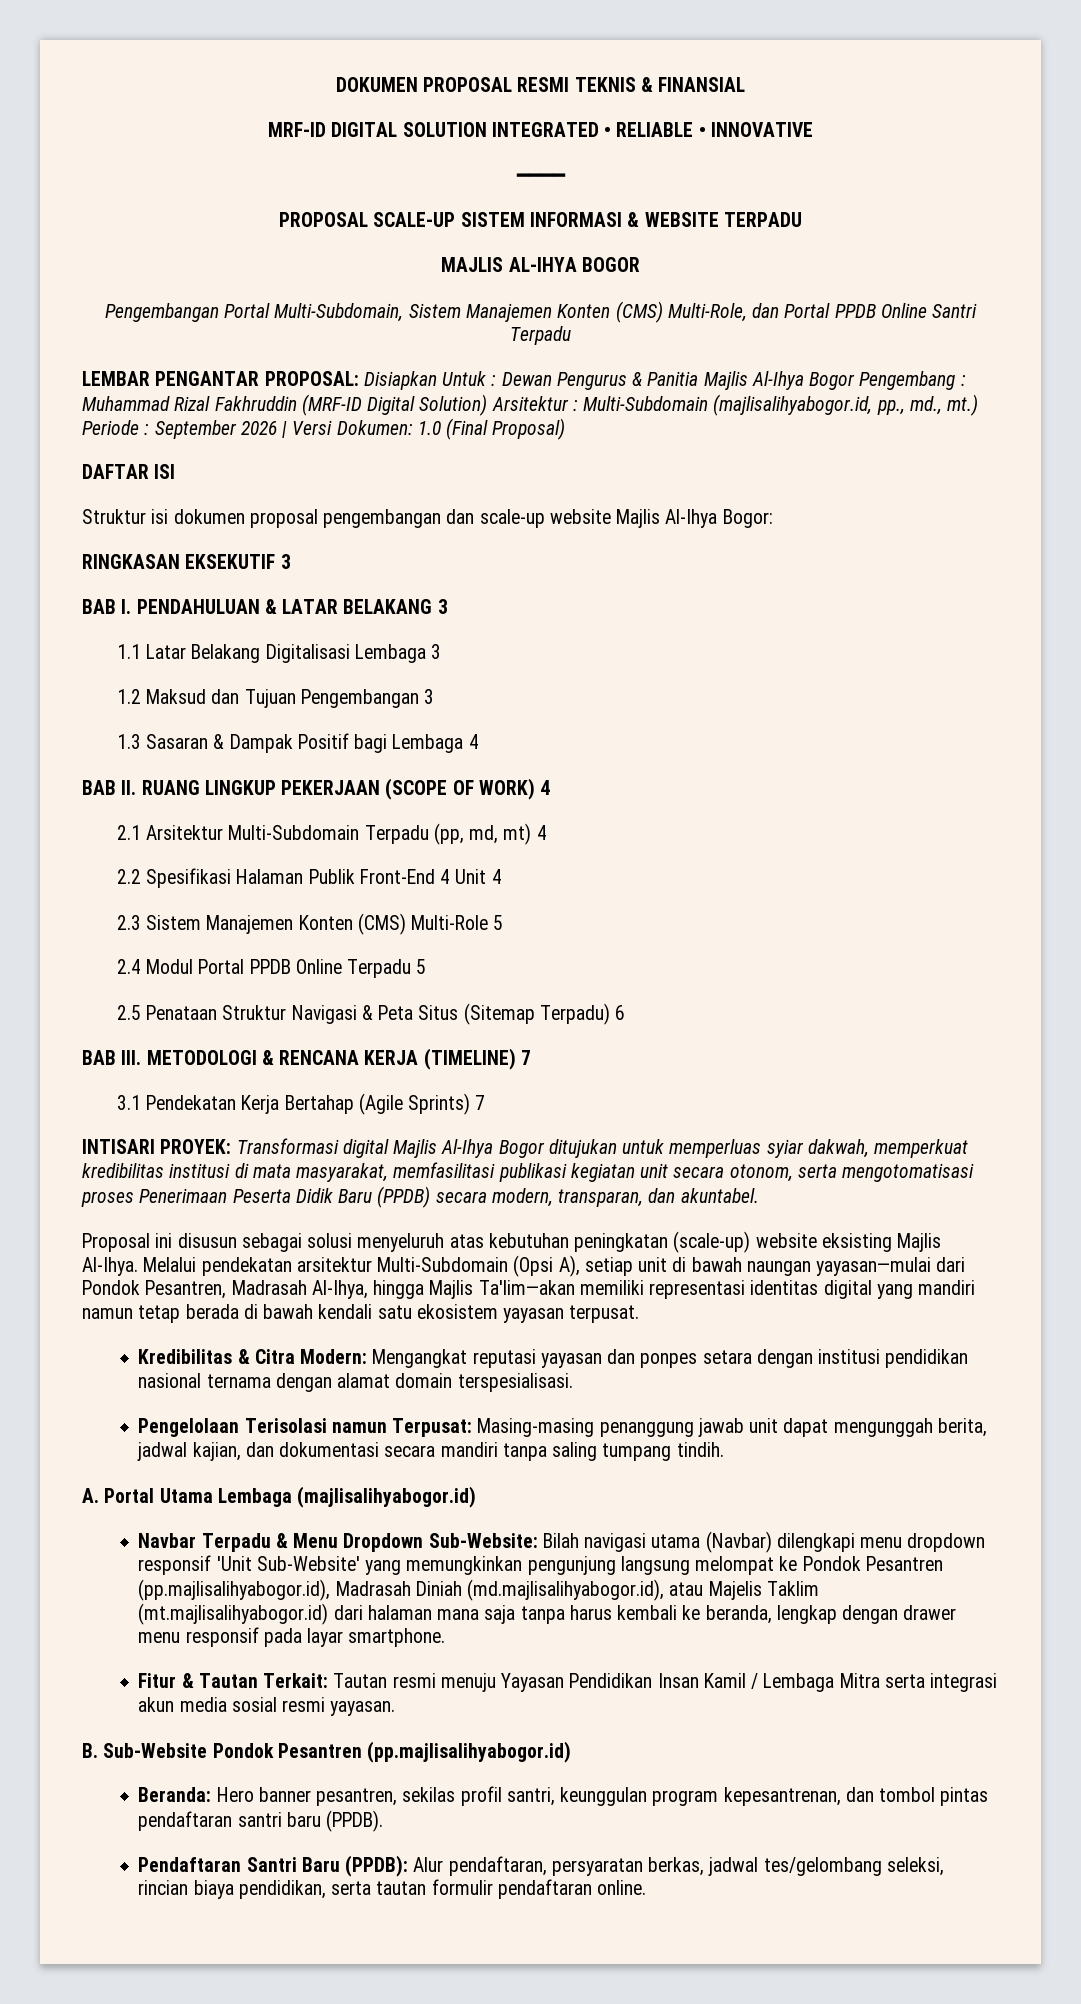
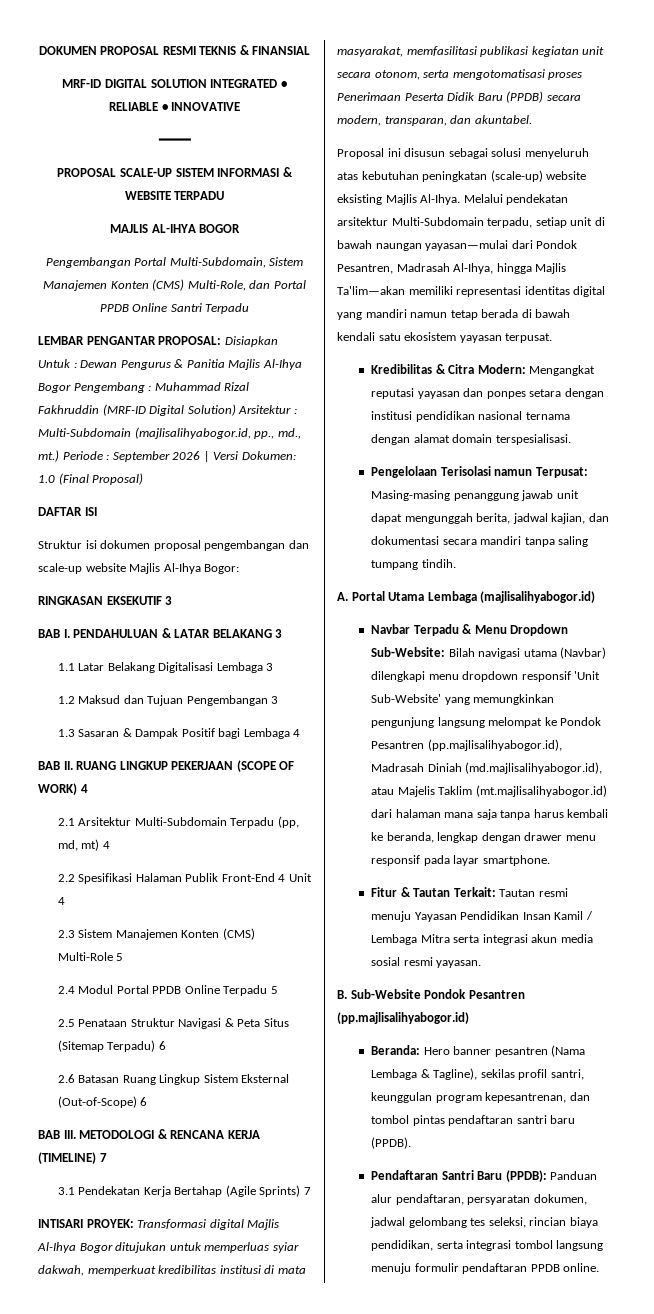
+ 2.6 Batasan Ruang Lingkup Sistem Eksternal (Out-of-Scope) 6
- Melalui pendekatan arsitektur Multi-Subdomain (Opsi A), setiap unit di bawah naungan yayasan—mulai dari Pondok Pesantren, Madrasah Al-Ihya, hingga Majlis Ta'lim—akan memiliki representasi identitas digital yang mandiri namun tetap berada di bawah kendali satu ekosistem yayasan terpusat.
+ Melalui pendekatan arsitektur Multi-Subdomain terpadu, setiap unit di bawah naungan yayasan—mulai dari Pondok Pesantren, Madrasah Al-Ihya, hingga Majlis Ta'lim—akan memiliki representasi identitas digital yang mandiri namun tetap berada di bawah kendali satu ekosistem yayasan terpusat.
- Beranda: Hero banner pesantren, sekilas profil santri, keunggulan program kepesantrenan, dan tombol pintas pendaftaran santri baru (PPDB).
+ Beranda: Hero banner pesantren (Nama Lembaga & Tagline), sekilas profil santri, keunggulan program kepesantrenan, dan tombol pintas pendaftaran santri baru (PPDB).
- Pendaftaran Santri Baru (PPDB): Alur pendaftaran, persyaratan berkas, jadwal tes/gelombang seleksi, rincian biaya pendidikan, serta tautan formulir pendaftaran online.
+ Pendaftaran Santri Baru (PPDB): Panduan alur pendaftaran, persyaratan dokumen, jadwal gelombang tes seleksi, rincian biaya pendidikan, serta integrasi tombol langsung menuju formulir pendaftaran PPDB online.

